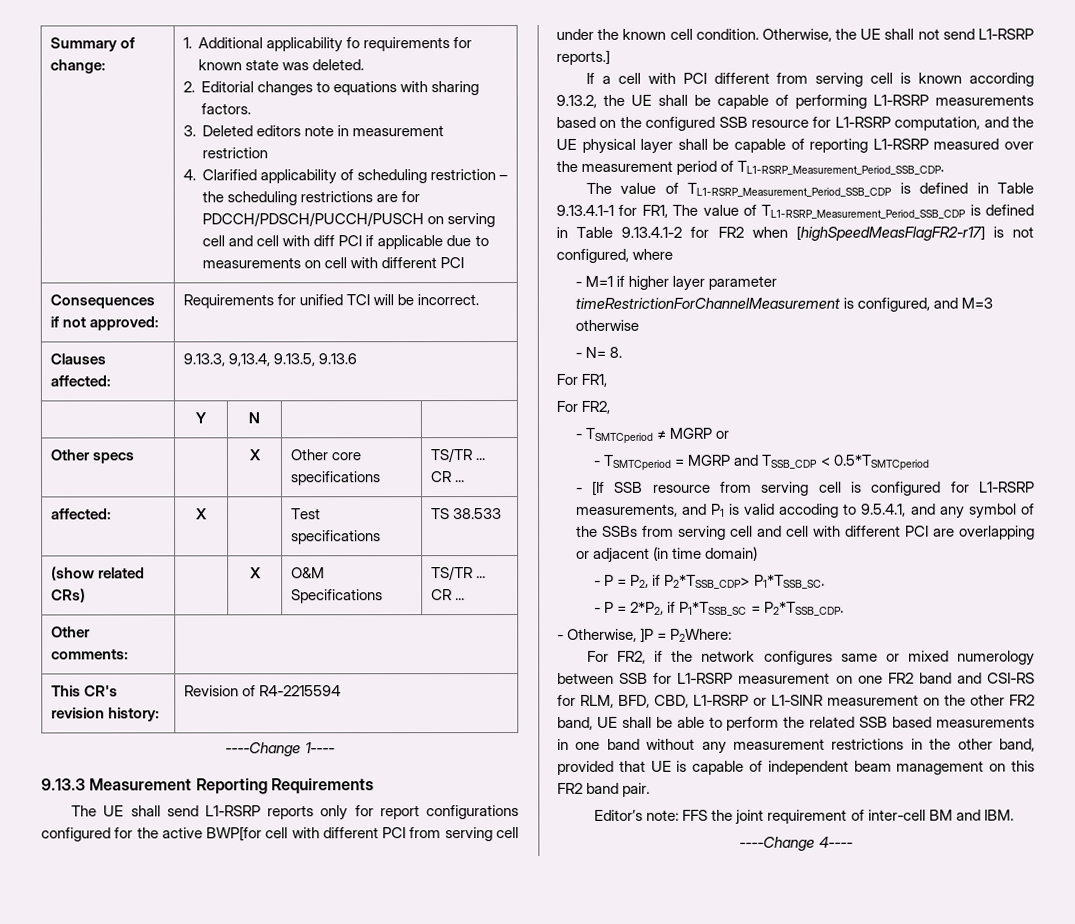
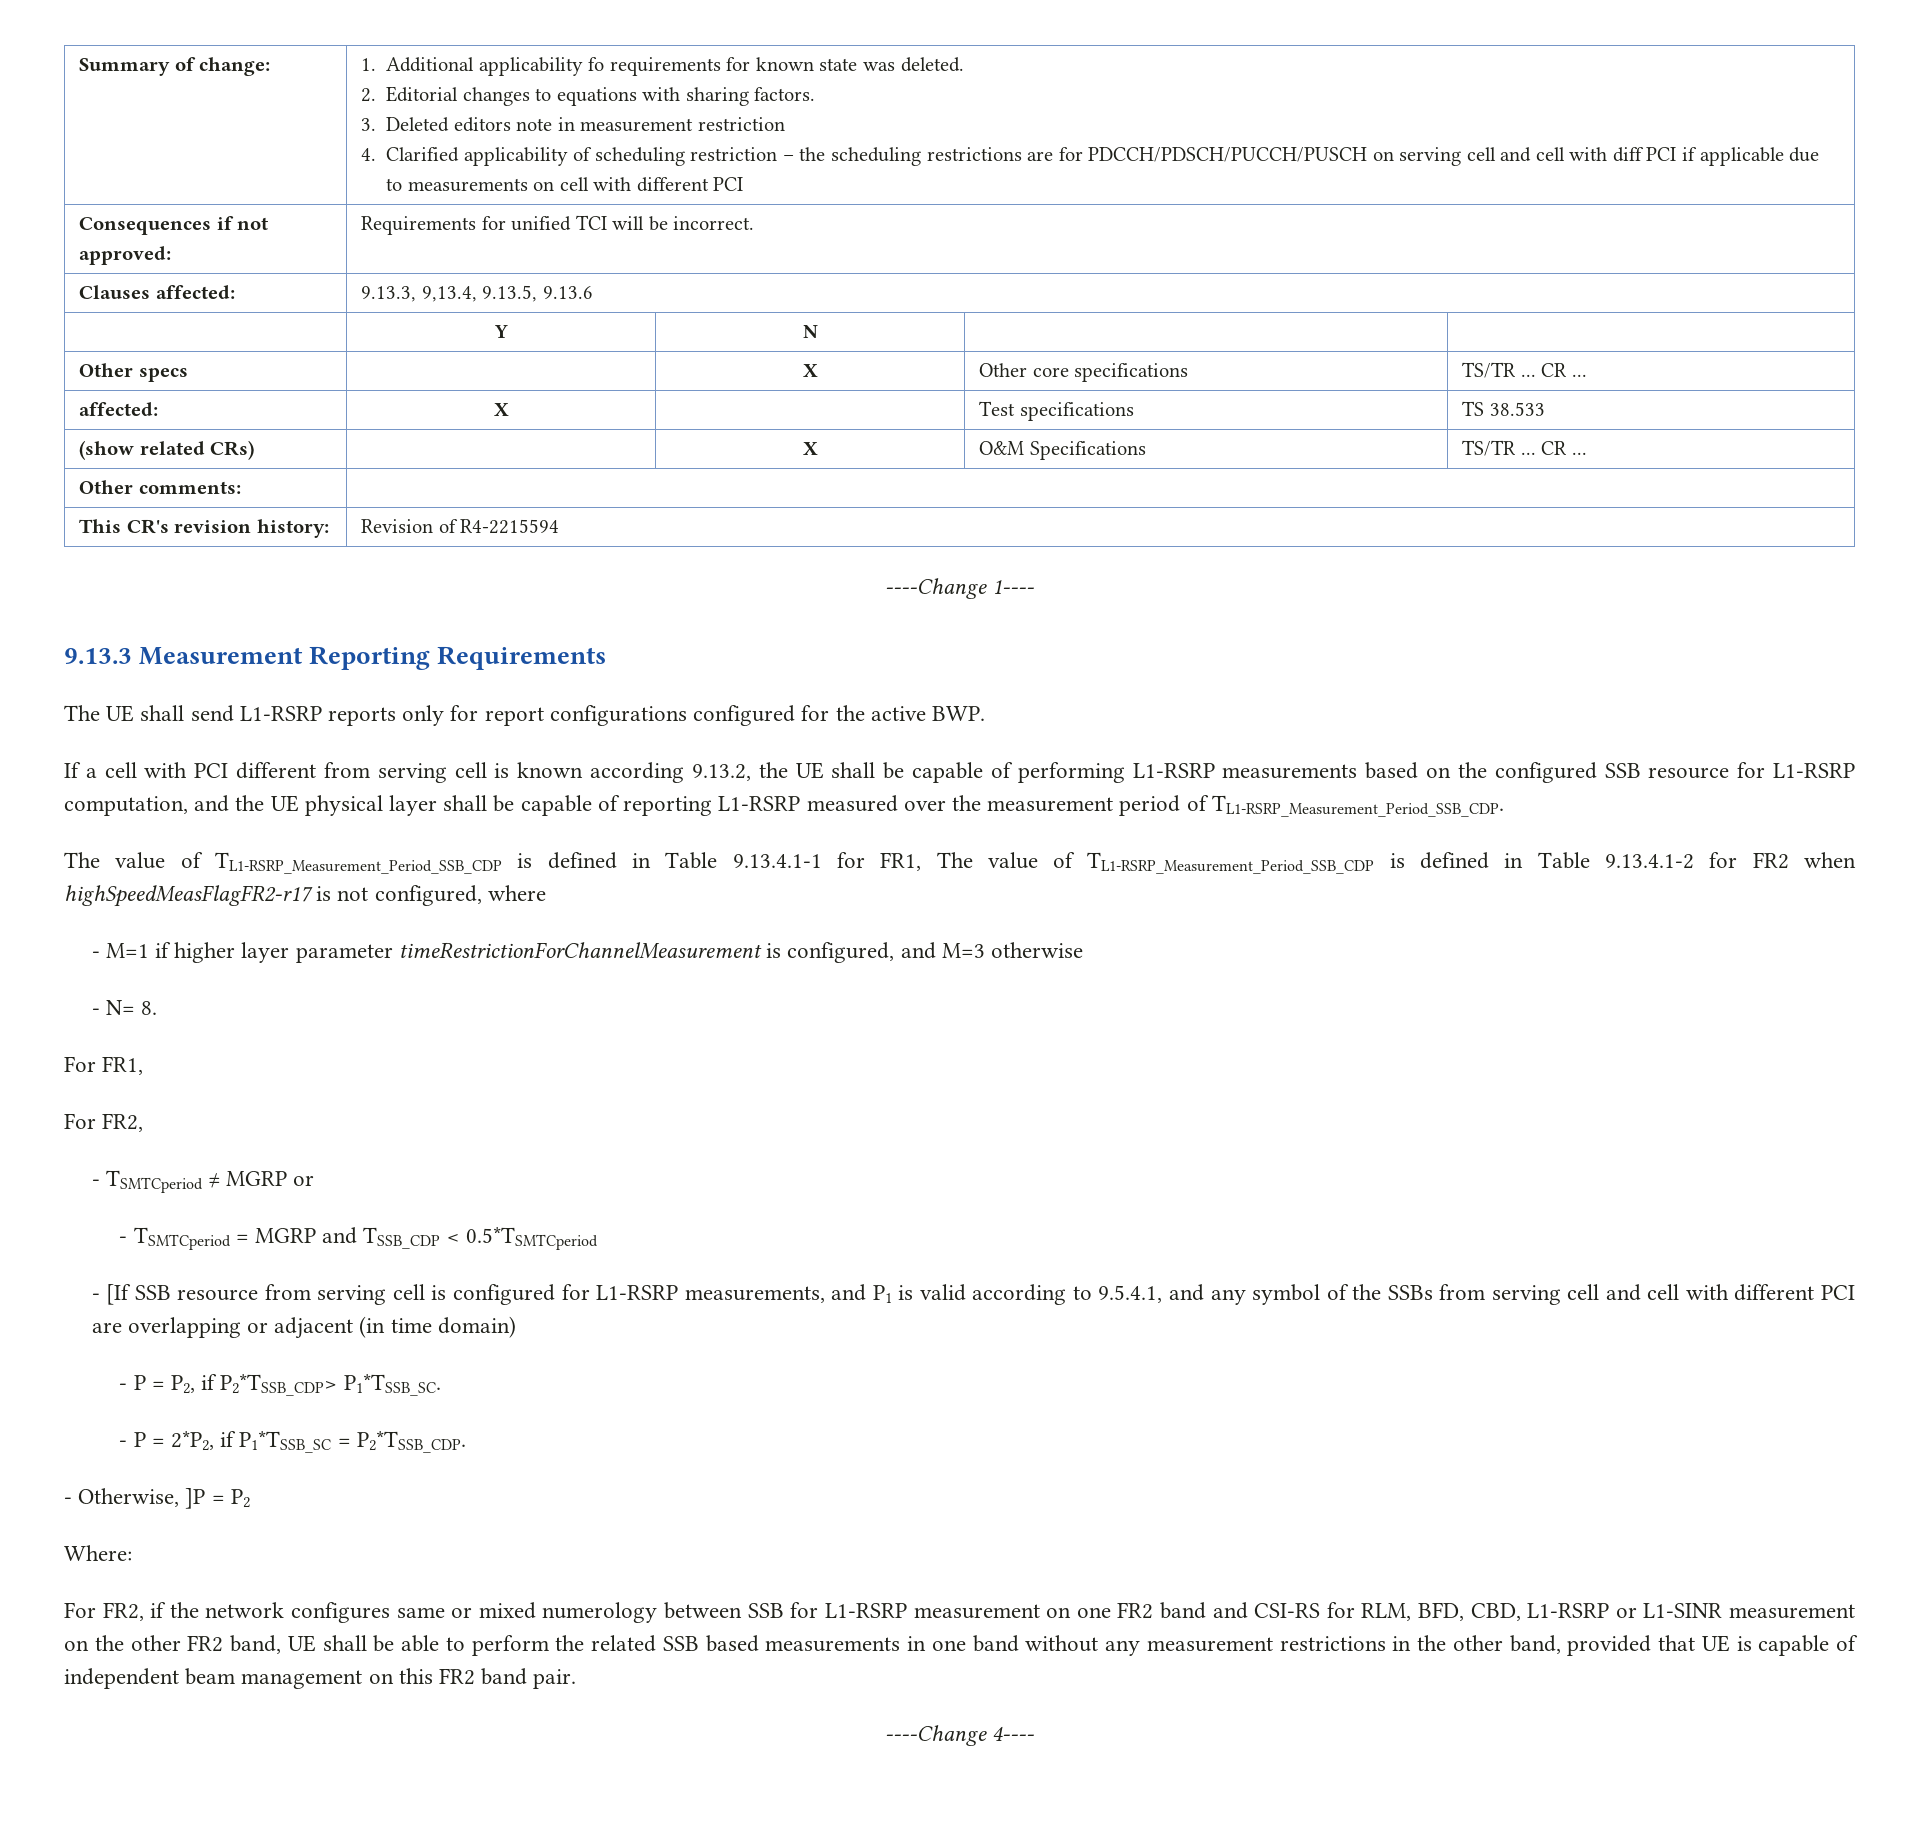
- The UE shall send L1-RSRP reports only for report configurations configured for the active BWP[for cell with different PCI from serving cell under the known cell condition. Otherwise, the UE shall not send L1-RSRP reports.]
+ The UE shall send L1-RSRP reports only for report configurations configured for the active BWP.
- The value of TL1-RSRP_Measurement_Period_SSB_CDP is defined in Table 9.13.4.1-1 for FR1, The value of TL1-RSRP_Measurement_Period_SSB_CDP is defined in Table 9.13.4.1-2 for FR2 when [highSpeedMeasFlagFR2-r17] is not configured, where
+ The value of TL1-RSRP_Measurement_Period_SSB_CDP is defined in Table 9.13.4.1-1 for FR1, The value of TL1-RSRP_Measurement_Period_SSB_CDP is defined in Table 9.13.4.1-2 for FR2 when highSpeedMeasFlagFR2-r17 is not configured, where
- - [If SSB resource from serving cell is configured for L1-RSRP measurements, and P1 is valid accoding to 9.5.4.1, and any symbol of the SSBs from serving cell and cell with different PCI are overlapping or adjacent (in time domain)
+ - [If SSB resource from serving cell is configured for L1-RSRP measurements, and P1 is valid according to 9.5.4.1, and any symbol of the SSBs from serving cell and cell with different PCI are overlapping or adjacent (in time domain)
- - Otherwise, ]P = P2Where:
+ - Otherwise, ]P = P2
+ Where:
- Editor’s note: FFS the joint requirement of inter-cell BM and IBM.

